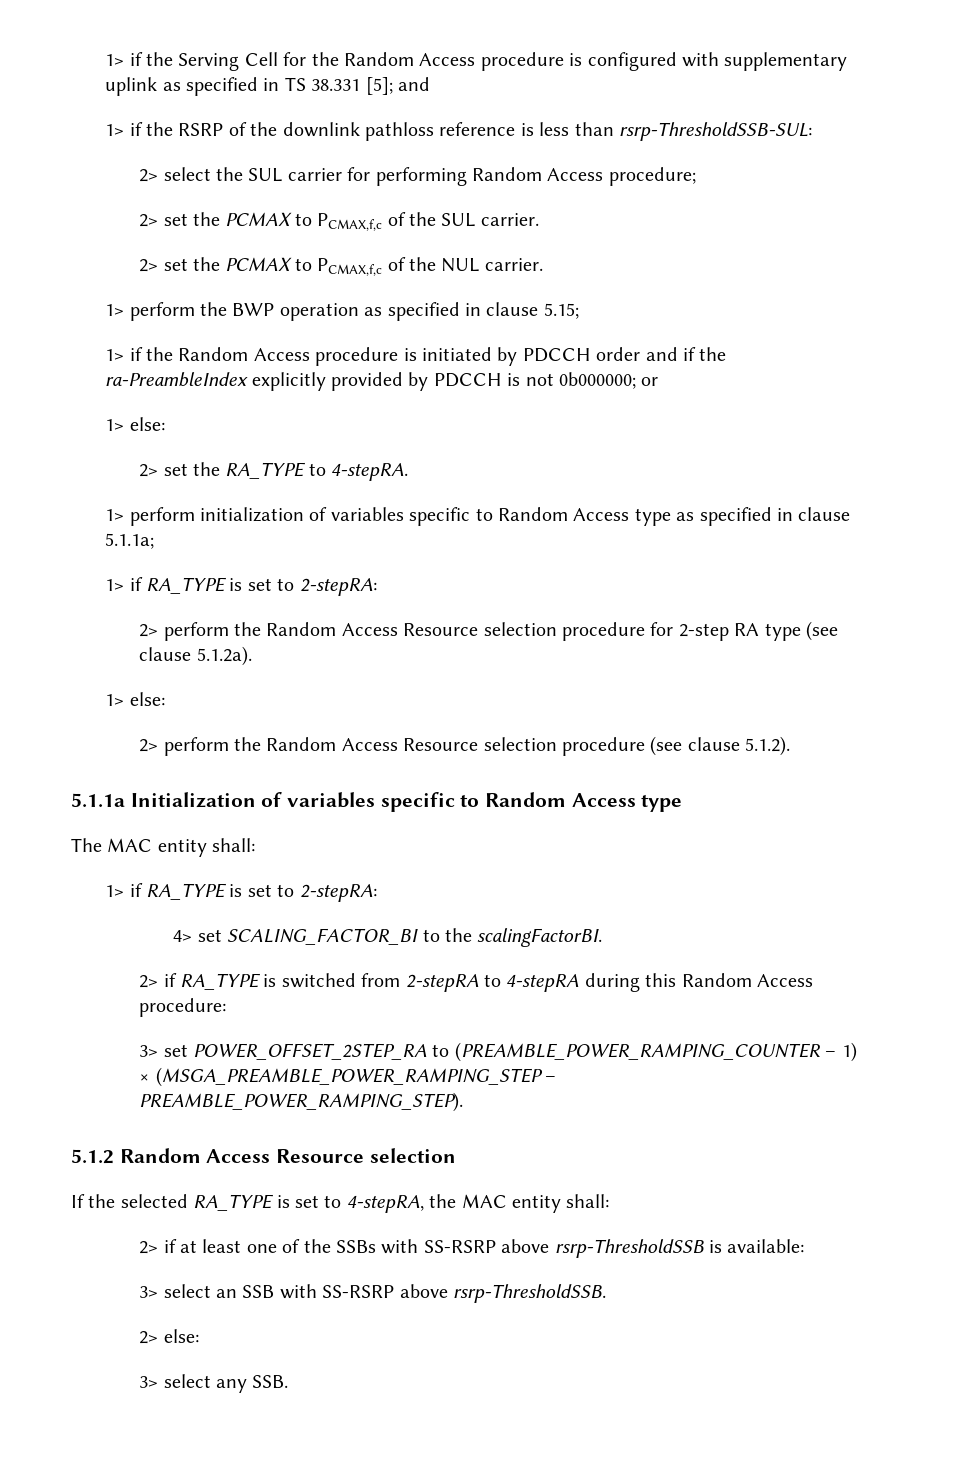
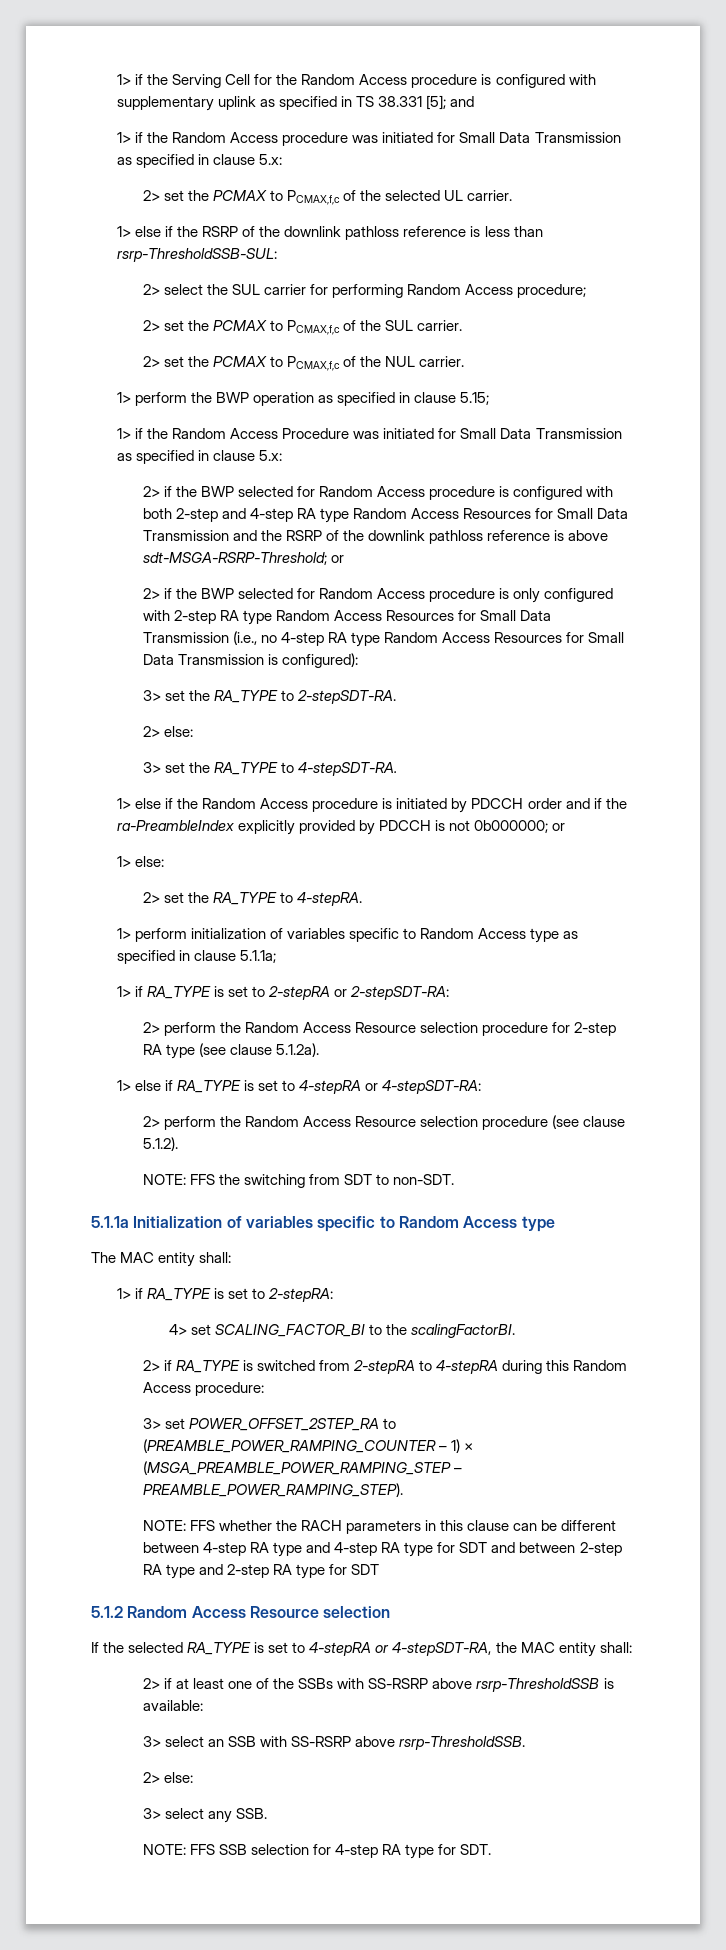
- 1> if the RSRP of the downlink pathloss reference is less than rsrp-ThresholdSSB-SUL:
+ 1> if the Random Access procedure was initiated for Small Data Transmission as specified in clause 5.x:
+ 2> set the PCMAX to PCMAX,f,c of the selected UL carrier.
+ 1> else if the RSRP of the downlink pathloss reference is less than rsrp-ThresholdSSB-SUL:
- 1> if the Random Access procedure is initiated by PDCCH order and if the ra-PreambleIndex explicitly provided by PDCCH is not 0b000000; or
+ 1> if the Random Access Procedure was initiated for Small Data Transmission as specified in clause 5.x:
+ 2> if the BWP selected for Random Access procedure is configured with both 2-step and 4-step RA type Random Access Resources for Small Data Transmission and the RSRP of the downlink pathloss reference is above sdt-MSGA-RSRP-Threshold; or
+ 2> if the BWP selected for Random Access procedure is only configured with 2-step RA type Random Access Resources for Small Data Transmission (i.e., no 4-step RA type Random Access Resources for Small Data Transmission is configured):
+ 3> set the RA_TYPE to 2-stepSDT-RA.
+ 2> else:
+ 3> set the RA_TYPE to 4-stepSDT-RA.
+ 1> else if the Random Access procedure is initiated by PDCCH order and if the ra-PreambleIndex explicitly provided by PDCCH is not 0b000000; or
  1> perform initialization of variables specific to Random Access type as specified in clause 5.1.1a;
- 1> if RA_TYPE is set to 2-stepRA:
+ 1> if RA_TYPE is set to 2-stepRA or 2-stepSDT-RA:
  2> perform the Random Access Resource selection procedure for 2-step RA type (see clause 5.1.2a).
- 1> else:
+ 1> else if RA_TYPE is set to 4-stepRA or 4-stepSDT-RA:
+ NOTE: FFS the switching from SDT to non-SDT.
+ NOTE: FFS whether the RACH parameters in this clause can be different between 4-step RA type and 4-step RA type for SDT and between 2-step RA type and 2-step RA type for SDT
- If the selected RA_TYPE is set to 4-stepRA, the MAC entity shall:
+ If the selected RA_TYPE is set to 4-stepRA or 4-stepSDT-RA, the MAC entity shall:
+ NOTE: FFS SSB selection for 4-step RA type for SDT.

